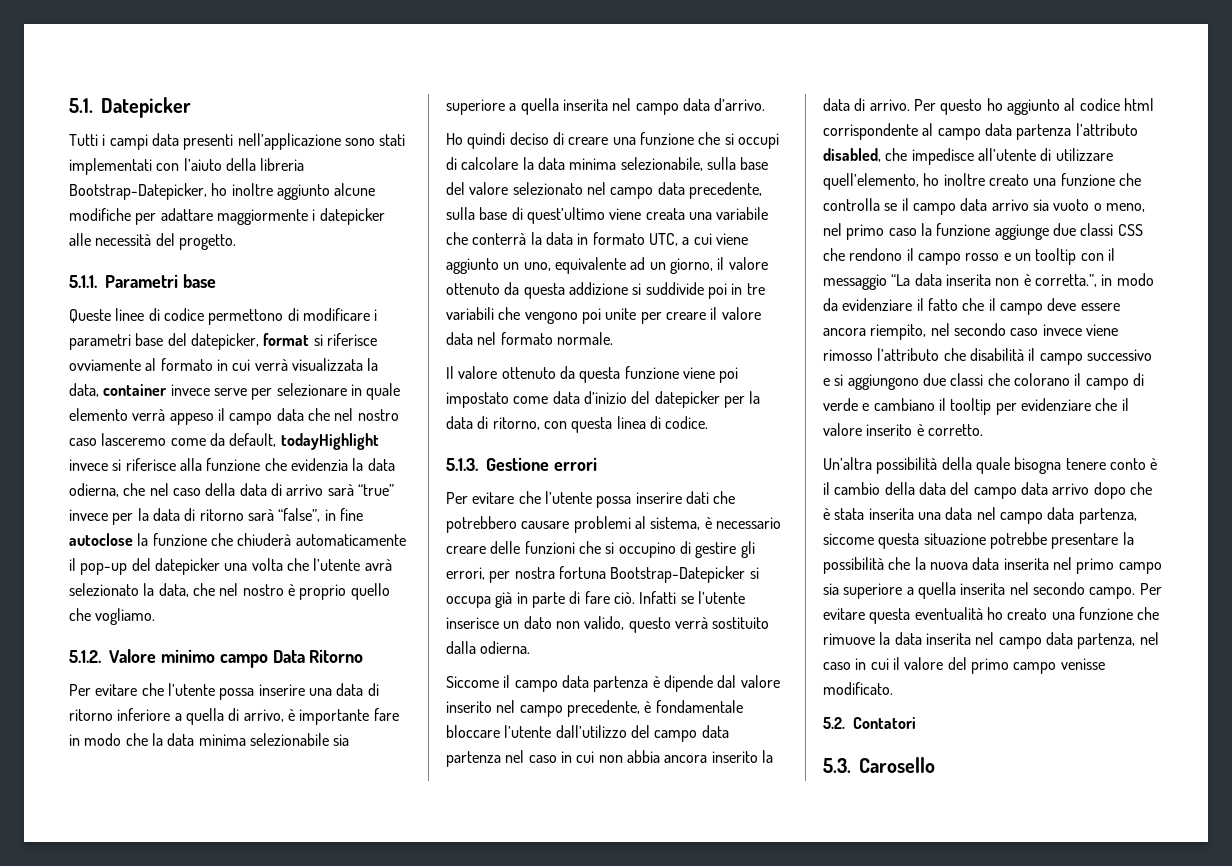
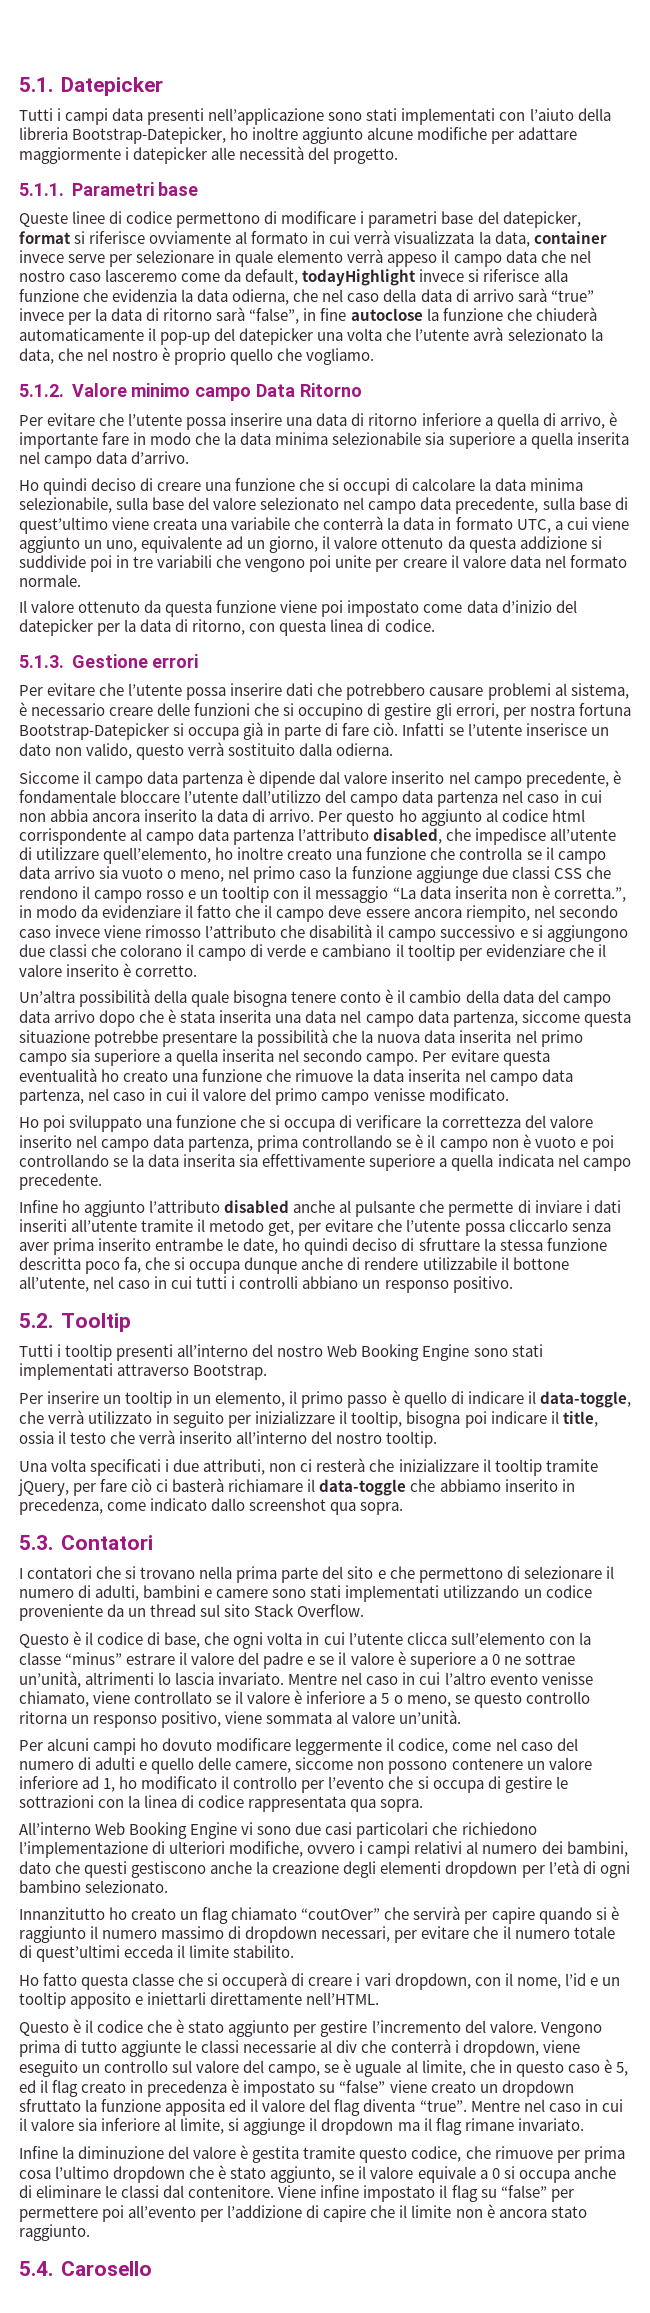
- 5.2. Contatori
- 5.3. Carosello
+ Ho poi sviluppato una funzione che si occupa di verificare la correttezza del valore inserito nel campo data partenza, prima controllando se è il campo non è vuoto e poi controllando se la data inserita sia effettivamente superiore a quella indicata nel campo precedente.
+ Infine ho aggiunto l’attributo disabled anche al pulsante che permette di inviare i dati inseriti all’utente tramite il metodo get, per evitare che l’utente possa cliccarlo senza aver prima inserito entrambe le date, ho quindi deciso di sfruttare la stessa funzione descritta poco fa, che si occupa dunque anche di rendere utilizzabile il bottone all’utente, nel caso in cui tutti i controlli abbiano un responso positivo.
+ 5.2. Tooltip
+ Tutti i tooltip presenti all’interno del nostro Web Booking Engine sono stati implementati attraverso Bootstrap.
+ Per inserire un tooltip in un elemento, il primo passo è quello di indicare il data-toggle, che verrà utilizzato in seguito per inizializzare il tooltip, bisogna poi indicare il title, ossia il testo che verrà inserito all’interno del nostro tooltip.
+ Una volta specificati i due attributi, non ci resterà che inizializzare il tooltip tramite jQuery, per fare ciò ci basterà richiamare il data-toggle che abbiamo inserito in precedenza, come indicato dallo screenshot qua sopra.
+ 5.3. Contatori
+ I contatori che si trovano nella prima parte del sito e che permettono di selezionare il numero di adulti, bambini e camere sono stati implementati utilizzando un codice proveniente da un thread sul sito Stack Overflow.
+ Questo è il codice di base, che ogni volta in cui l’utente clicca sull’elemento con la classe “minus” estrare il valore del padre e se il valore è superiore a 0 ne sottrae un’unità, altrimenti lo lascia invariato. Mentre nel caso in cui l’altro evento venisse chiamato, viene controllato se il valore è inferiore a 5 o meno, se questo controllo ritorna un responso positivo, viene sommata al valore un’unità.
+ Per alcuni campi ho dovuto modificare leggermente il codice, come nel caso del numero di adulti e quello delle camere, siccome non possono contenere un valore inferiore ad 1, ho modificato il controllo per l’evento che si occupa di gestire le sottrazioni con la linea di codice rappresentata qua sopra.
+ All’interno Web Booking Engine vi sono due casi particolari che richiedono l’implementazione di ulteriori modifiche, ovvero i campi relativi al numero dei bambini, dato che questi gestiscono anche la creazione degli elementi dropdown per l’età di ogni bambino selezionato.
+ Innanzitutto ho creato un flag chiamato “coutOver” che servirà per capire quando si è raggiunto il numero massimo di dropdown necessari, per evitare che il numero totale di quest’ultimi ecceda il limite stabilito.
+ Ho fatto questa classe che si occuperà di creare i vari dropdown, con il nome, l’id e un tooltip apposito e iniettarli direttamente nell’HTML.
+ Questo è il codice che è stato aggiunto per gestire l’incremento del valore. Vengono prima di tutto aggiunte le classi necessarie al div che conterrà i dropdown, viene eseguito un controllo sul valore del campo, se è uguale al limite, che in questo caso è 5, ed il flag creato in precedenza è impostato su “false” viene creato un dropdown sfruttato la funzione apposita ed il valore del flag diventa “true”. Mentre nel caso in cui il valore sia inferiore al limite, si aggiunge il dropdown ma il flag rimane invariato.
+ Infine la diminuzione del valore è gestita tramite questo codice, che rimuove per prima cosa l’ultimo dropdown che è stato aggiunto, se il valore equivale a 0 si occupa anche di eliminare le classi dal contenitore. Viene infine impostato il flag su “false” per permettere poi all’evento per l’addizione di capire che il limite non è ancora stato raggiunto.
+ 5.4. Carosello

